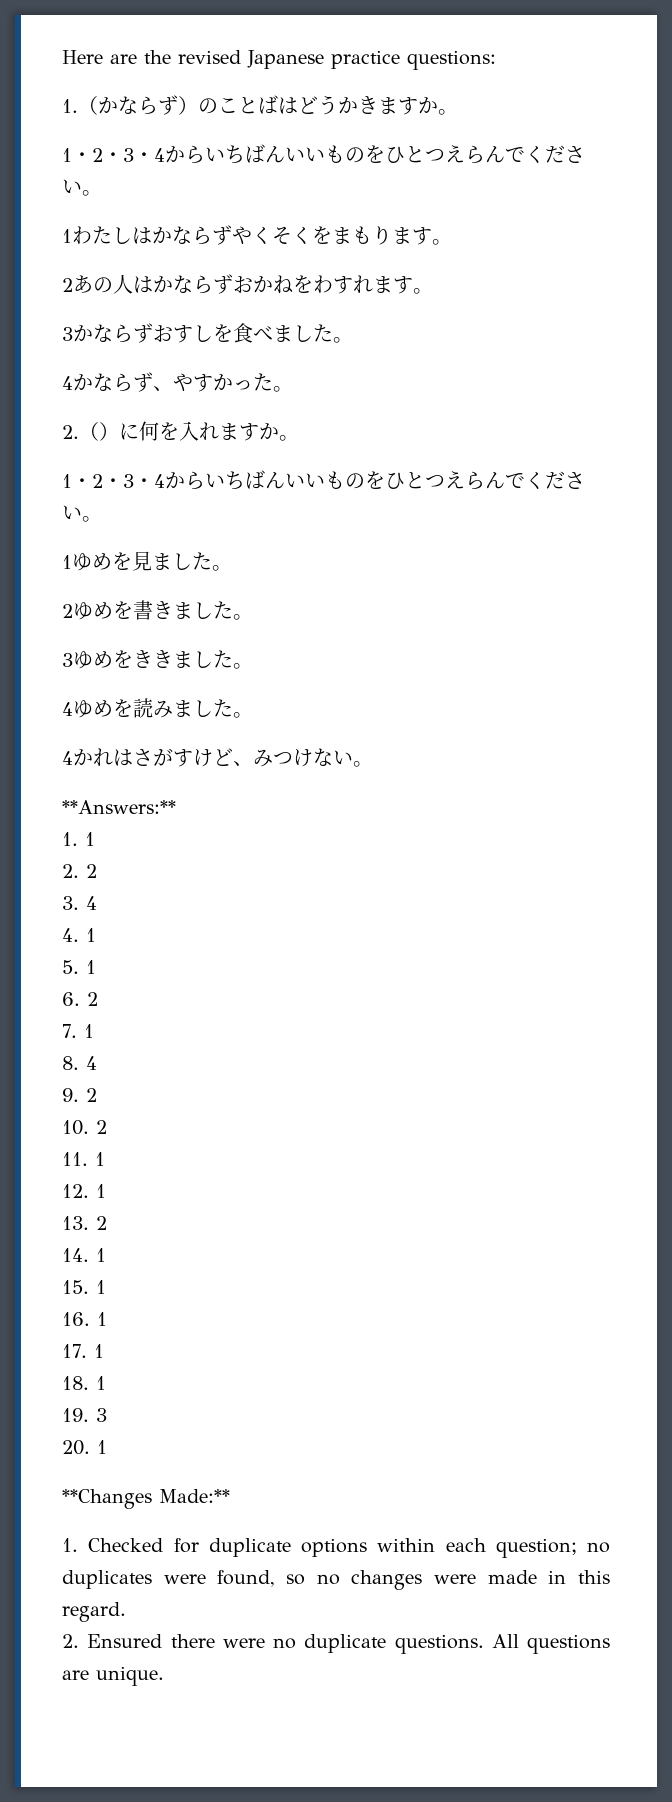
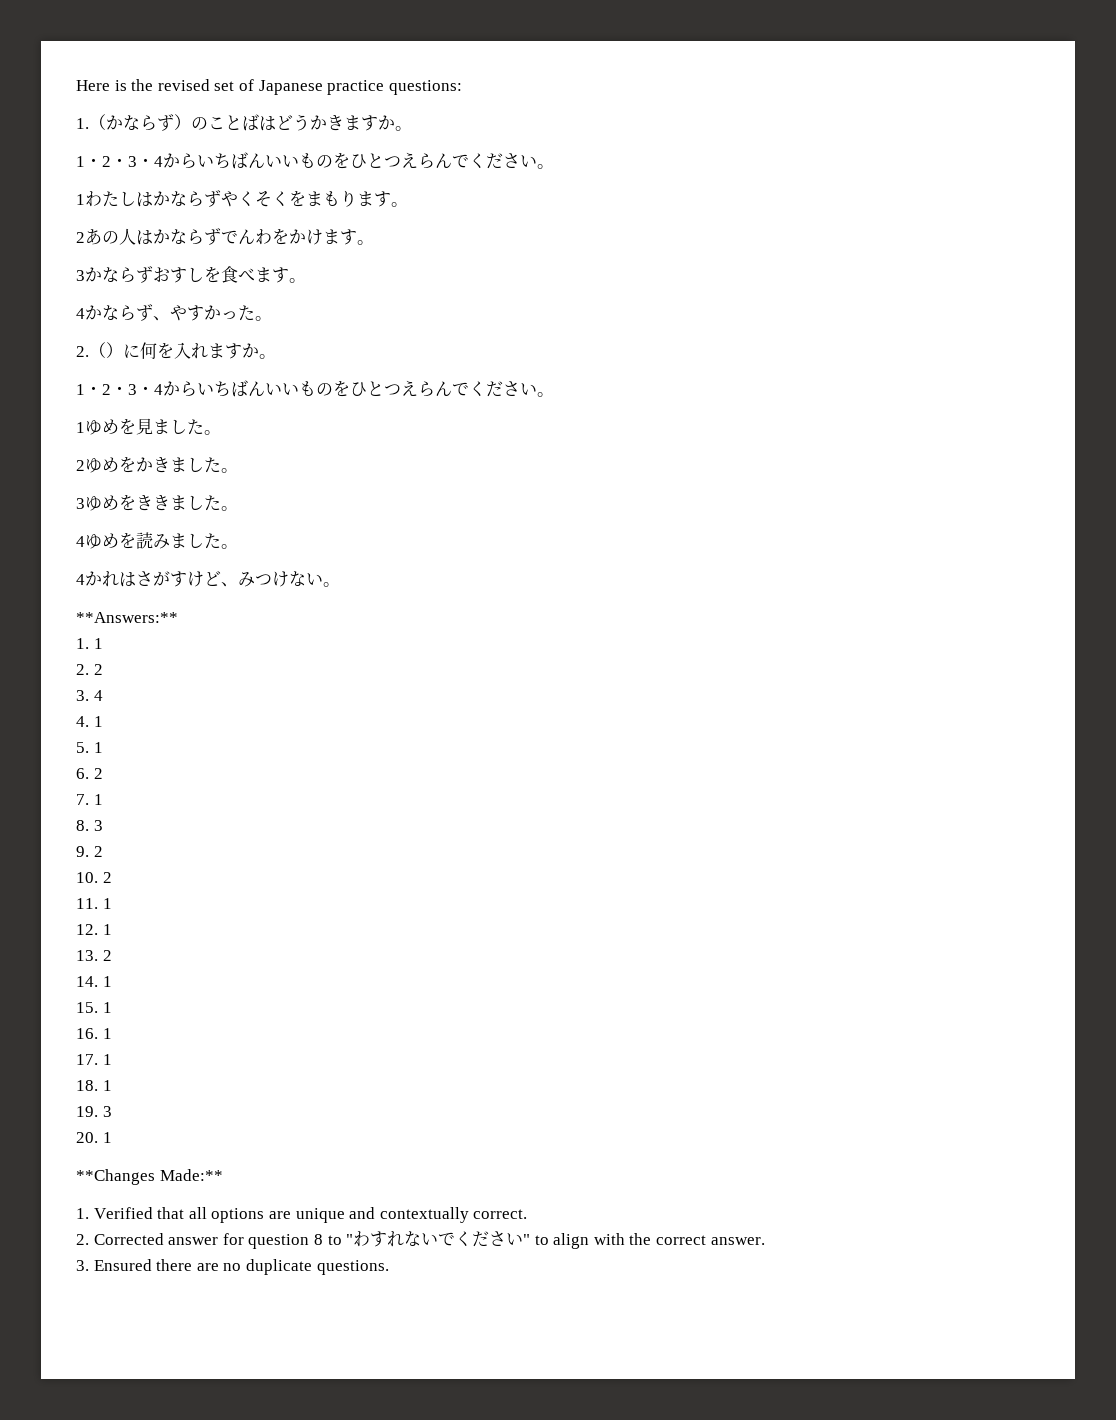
- Here are the revised Japanese practice questions:
+ Here is the revised set of Japanese practice questions:
- 2あの人はかならずおかねをわすれます。
+ 2あの人はかならずでんわをかけます。
- 3かならずおすしを食べました。
+ 3かならずおすしを食べます。
- 2ゆめを書きました。
+ 2ゆめをかきました。
- 8. 4
+ 8. 3
- 1. Checked for duplicate options within each question; no duplicates were found, so no changes were made in this regard.
- 2. Ensured there were no duplicate questions. All questions are unique.
+ 1. Verified that all options are unique and contextually correct.
+ 2. Corrected answer for question 8 to "わすれないでください" to align with the correct answer.
+ 3. Ensured there are no duplicate questions.

